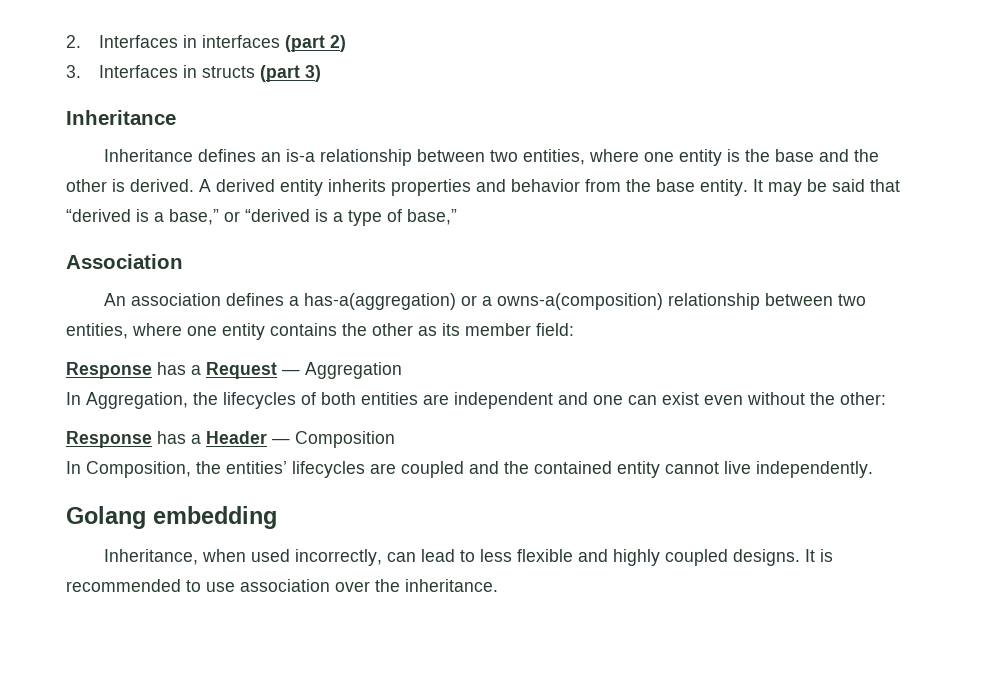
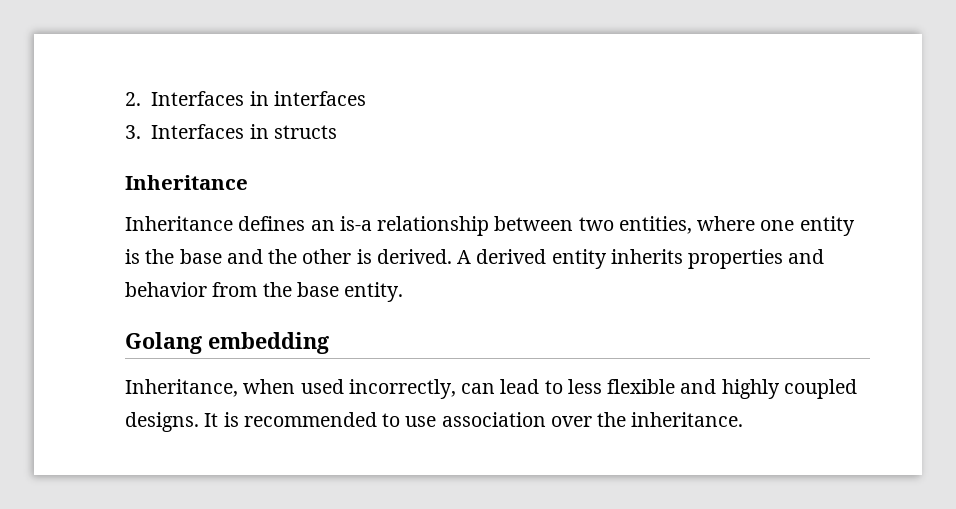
- 2. Interfaces in interfaces (part 2)
+ 2. Interfaces in interfaces
- 3. Interfaces in structs (part 3)
+ 3. Interfaces in structs
- It may be said that “derived is a base,” or “derived is a type of base,”
- Association
- An association defines a has-a(aggregation) or a owns-a(composition) relationship between two entities, where one entity contains the other as its member field:
- Response has a Request — Aggregation
- In Aggregation, the lifecycles of both entities are independent and one can exist even without the other:
- Response has a Header — Composition
- In Composition, the entities’ lifecycles are coupled and the contained entity cannot live independently.

